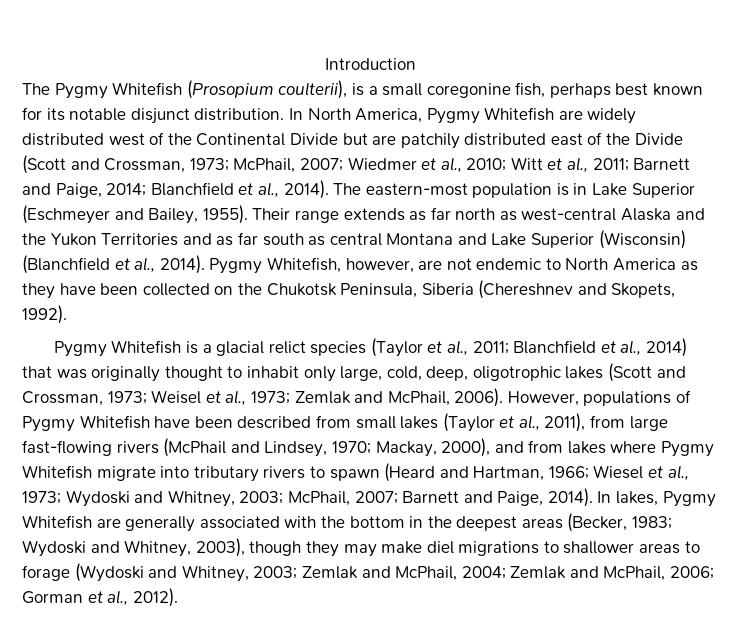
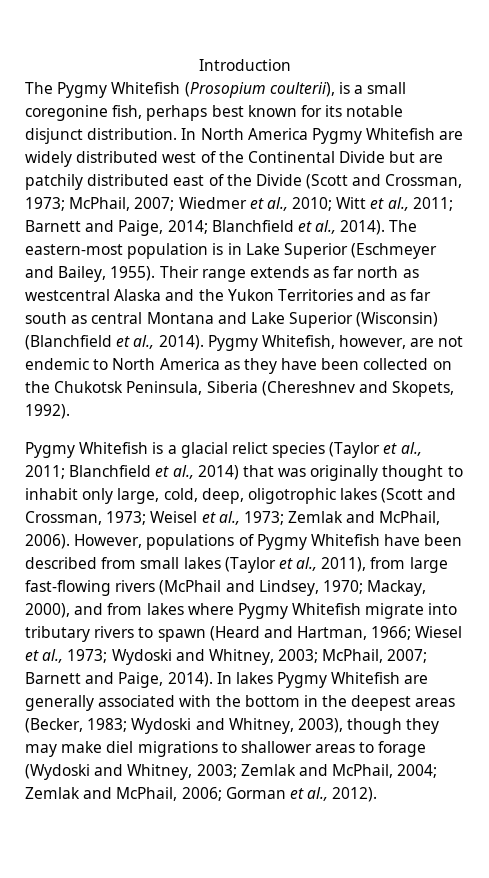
- In North America, Pygmy Whitefish are widely distributed west of the Continental Divide but are patchily distributed east of the Divide (Scott and Crossman, 1973; McPhail, 2007; Wiedmer et al., 2010; Witt et al., 2011; Barnett and Paige, 2014; Blanchfield et al., 2014).
+ In North America Pygmy Whitefish are widely distributed west of the Continental Divide but are patchily distributed east of the Divide (Scott and Crossman, 1973; McPhail, 2007; Wiedmer et al., 2010; Witt et al., 2011; Barnett and Paige, 2014; Blanchfield et al., 2014).
- Their range extends as far north as west-central Alaska and the Yukon Territories and as far south as central Montana and Lake Superior (Wisconsin) (Blanchfield et al., 2014).
+ Their range extends as far north as westcentral Alaska and the Yukon Territories and as far south as central Montana and Lake Superior (Wisconsin) (Blanchfield et al., 2014).
- In lakes, Pygmy Whitefish are generally associated with the bottom in the deepest areas (Becker, 1983; Wydoski and Whitney, 2003), though they may make diel migrations to shallower areas to forage (Wydoski and Whitney, 2003; Zemlak and McPhail, 2004; Zemlak and McPhail, 2006; Gorman et al., 2012).
+ In lakes Pygmy Whitefish are generally associated with the bottom in the deepest areas (Becker, 1983; Wydoski and Whitney, 2003), though they may make diel migrations to shallower areas to forage (Wydoski and Whitney, 2003; Zemlak and McPhail, 2004; Zemlak and McPhail, 2006; Gorman et al., 2012).

